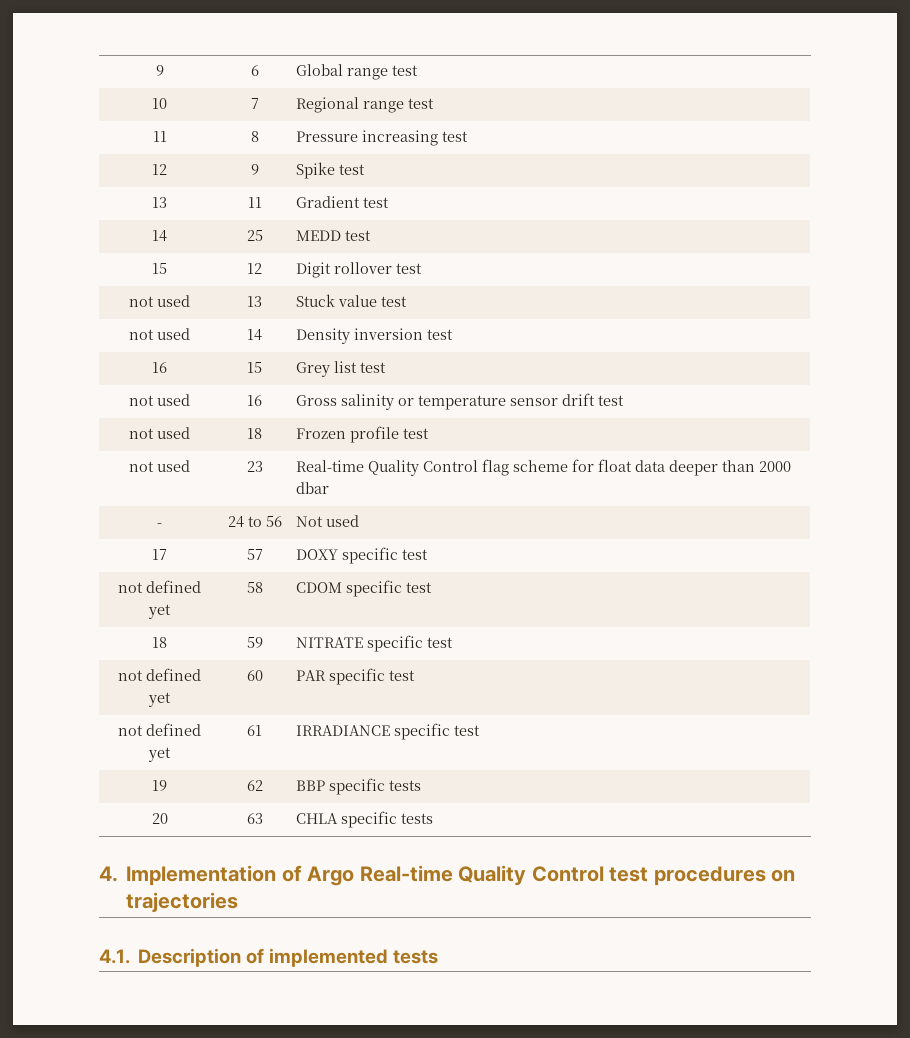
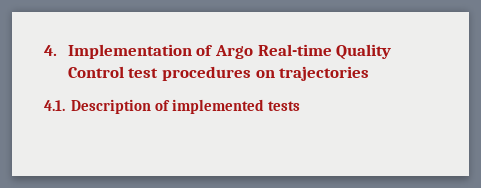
- 9 | 6 | Global range test
- 10 | 7 | Regional range test
- 11 | 8 | Pressure increasing test
- 12 | 9 | Spike test
- 13 | 11 | Gradient test
- 14 | 25 | MEDD test
- 15 | 12 | Digit rollover test
- not used | 13 | Stuck value test
- not used | 14 | Density inversion test
- 16 | 15 | Grey list test
- not used | 16 | Gross salinity or temperature sensor drift test
- not used | 18 | Frozen profile test
- not used | 23 | Real-time Quality Control flag scheme for float data deeper than 2000 dbar
- - | 24 to 56 | Not used
- 17 | 57 | DOXY specific test
- not defined yet | 58 | CDOM specific test
- 18 | 59 | NITRATE specific test
- not defined yet | 60 | PAR specific test
- not defined yet | 61 | IRRADIANCE specific test
- 19 | 62 | BBP specific tests
- 20 | 63 | CHLA specific tests

